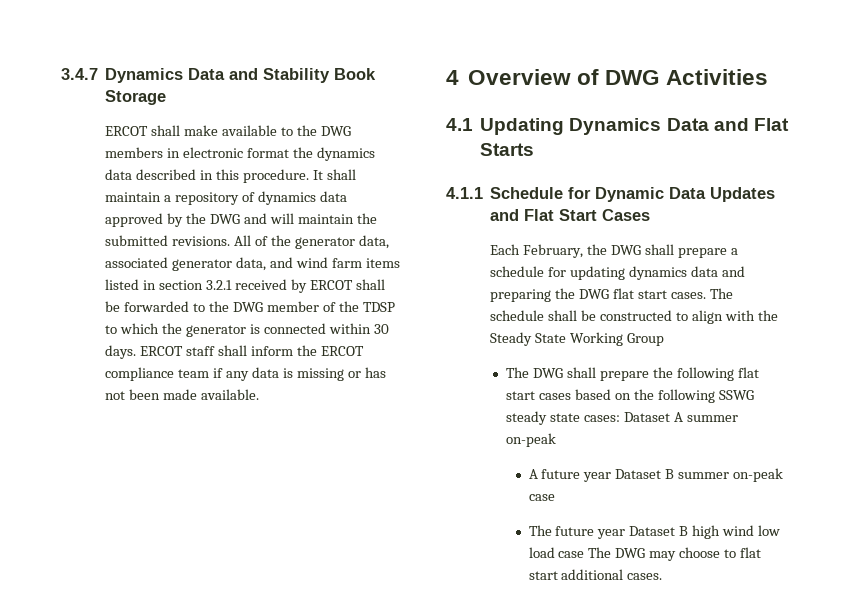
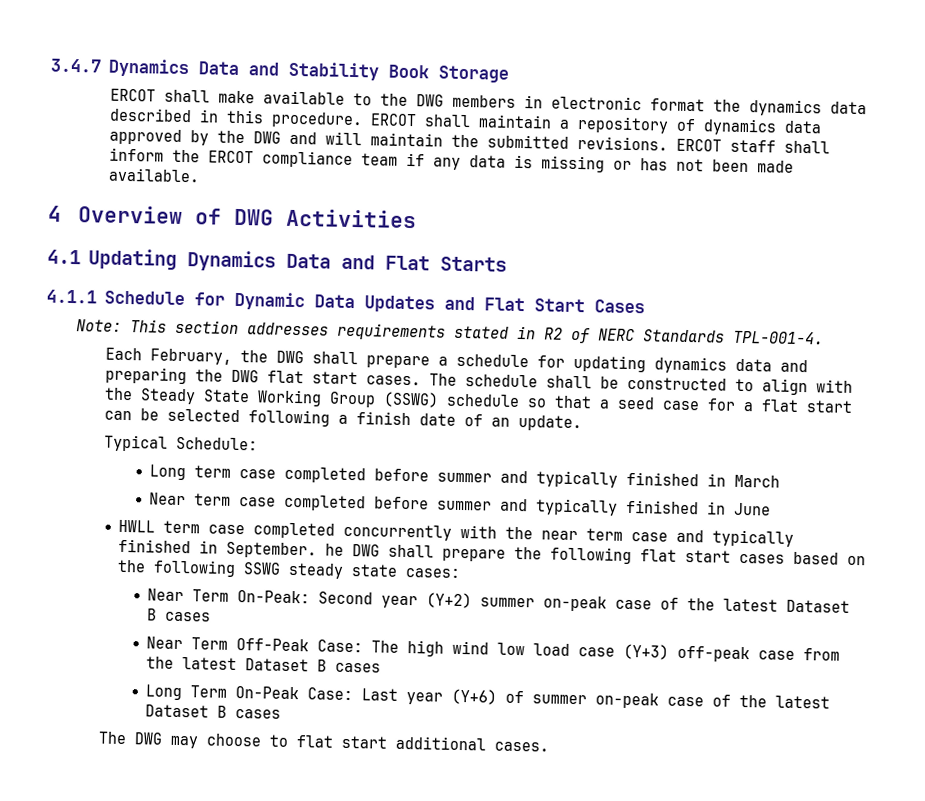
- It shall maintain a repository of dynamics data approved by the DWG and will maintain the submitted revisions.
+ ERCOT shall maintain a repository of dynamics data approved by the DWG and will maintain the submitted revisions.
- All of the generator data, associated generator data, and wind farm items listed in section 3.2.1 received by ERCOT shall be forwarded to the DWG member of the TDSP to which the generator is connected within 30 days.
+ Note: This section addresses requirements stated in R2 of NERC Standards TPL-001-4.
- The schedule shall be constructed to align with the Steady State Working Group
- The DWG shall prepare the following flat start cases based on the following SSWG steady state cases: Dataset A summer on-peak
- A future year Dataset B summer on-peak case
- The future year Dataset B high wind low load case The DWG may choose to flat start additional cases.
+ The schedule shall be constructed to align with the Steady State Working Group (SSWG) schedule so that a seed case for a flat start can be selected following a finish date of an update.
+ Typical Schedule:
+ Long term case completed before summer and typically finished in March
+ Near term case completed before summer and typically finished in June
+ HWLL term case completed concurrently with the near term case and typically finished in September. he DWG shall prepare the following flat start cases based on the following SSWG steady state cases:
+ Near Term On-Peak: Second year (Y+2) summer on-peak case of the latest Dataset B cases
+ Near Term Off-Peak Case: The high wind low load case (Y+3) off-peak case from the latest Dataset B cases
+ Long Term On-Peak Case: Last year (Y+6) of summer on-peak case of the latest Dataset B cases
+ The DWG may choose to flat start additional cases.

